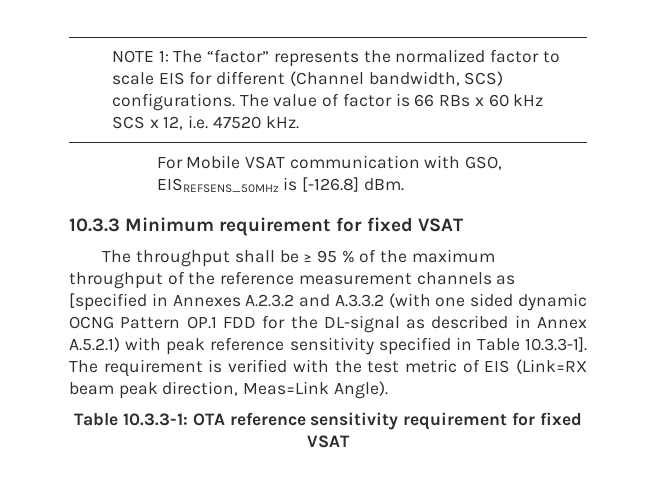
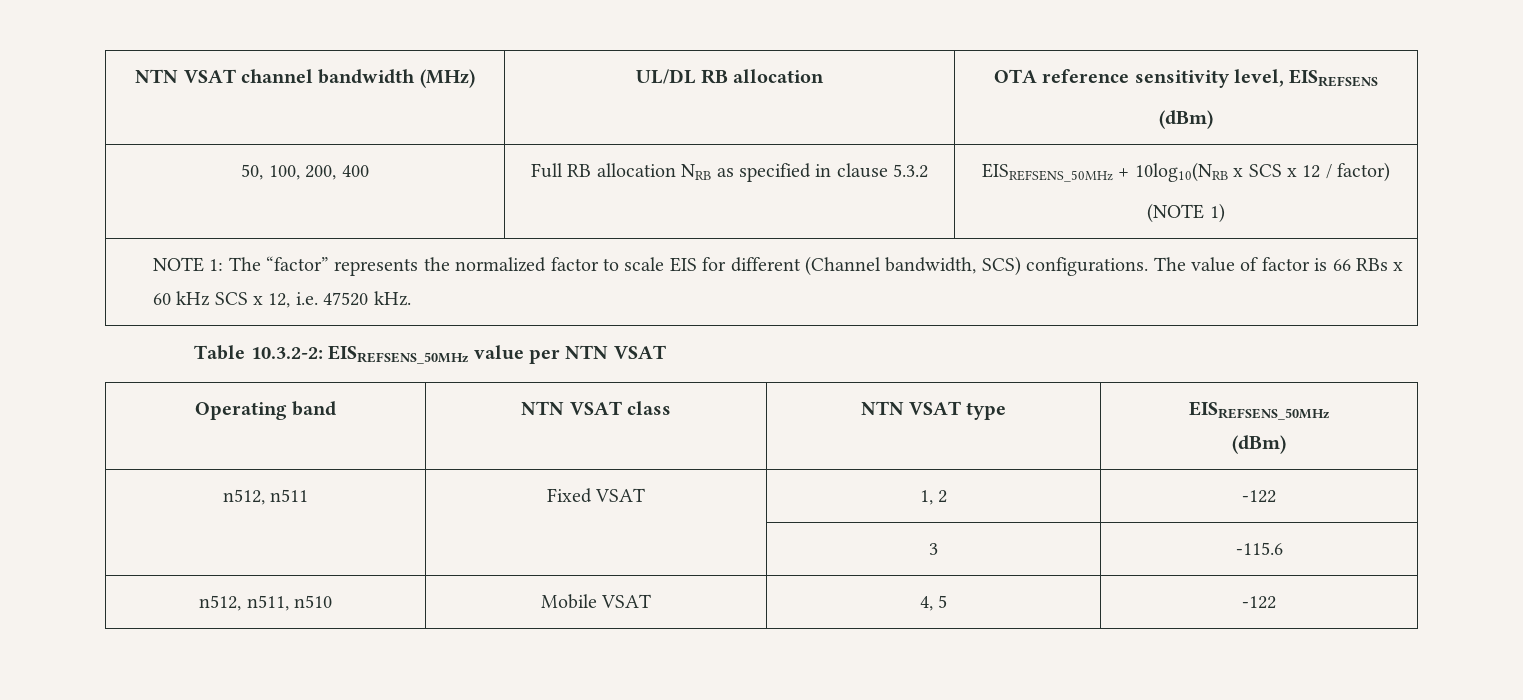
+ NTN VSAT channel bandwidth (MHz) | UL/DL RB allocation | OTA reference sensitivity level, EISREFSENS
+ (dBm)
+ 50, 100, 200, 400 | Full RB allocation NRB as specified in clause 5.3.2 | EISREFSENS_50MHz + 10log10(NRB x SCS x 12 / factor)
+ (NOTE 1)
- For Mobile VSAT communication with GSO, EISREFSENS_50MHz is [-126.8] dBm.
- 10.3.3 Minimum requirement for fixed VSAT
- The throughput shall be ≥ 95 % of the maximum throughput of the reference measurement channels as [specified in Annexes A.2.3.2 and A.3.3.2 (with one sided dynamic OCNG Pattern OP.1 FDD for the DL-signal as described in Annex A.5.2.1) with peak reference sensitivity specified in Table 10.3.3-1]. The requirement is verified with the test metric of EIS (Link=RX beam peak direction, Meas=Link Angle).
- Table 10.3.3-1: OTA reference sensitivity requirement for fixed VSAT
+ Table 10.3.2-2: EISREFSENS_50MHz value per NTN VSAT
+ Operating band | NTN VSAT class | NTN VSAT type | EISREFSENS_50MHz
+ (dBm)
+ n512, n511 | Fixed VSAT | 1, 2 | -122
+ | | 3 | -115.6
+ n512, n511, n510 | Mobile VSAT | 4, 5 | -122

